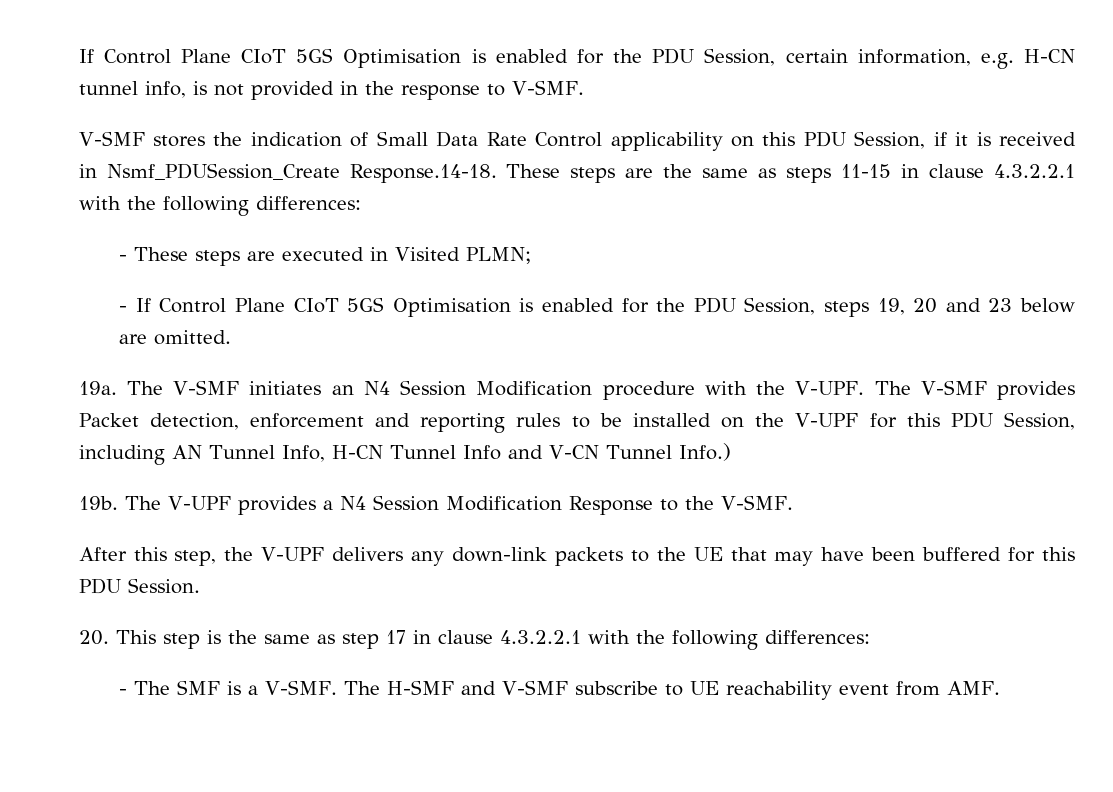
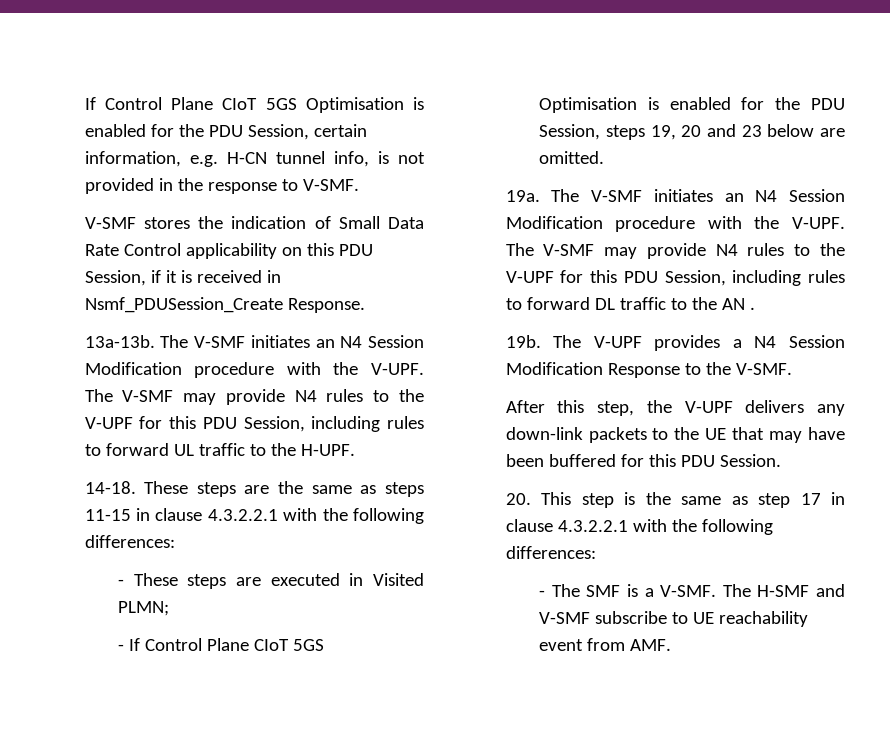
- V-SMF stores the indication of Small Data Rate Control applicability on this PDU Session, if it is received in Nsmf_PDUSession_Create Response.14-18. These steps are the same as steps 11-15 in clause 4.3.2.2.1 with the following differences:
+ V-SMF stores the indication of Small Data Rate Control applicability on this PDU Session, if it is received in Nsmf_PDUSession_Create Response.
+ 13a-13b. The V-SMF initiates an N4 Session Modification procedure with the V-UPF. The V-SMF may provide N4 rules to the V-UPF for this PDU Session, including rules to forward UL traffic to the H-UPF.
+ 14-18. These steps are the same as steps 11-15 in clause 4.3.2.2.1 with the following differences:
- The V-SMF provides Packet detection, enforcement and reporting rules to be installed on the V-UPF for this PDU Session, including AN Tunnel Info, H-CN Tunnel Info and V-CN Tunnel Info.)
+ The V-SMF may provide N4 rules to the V-UPF for this PDU Session, including rules to forward DL traffic to the AN .

